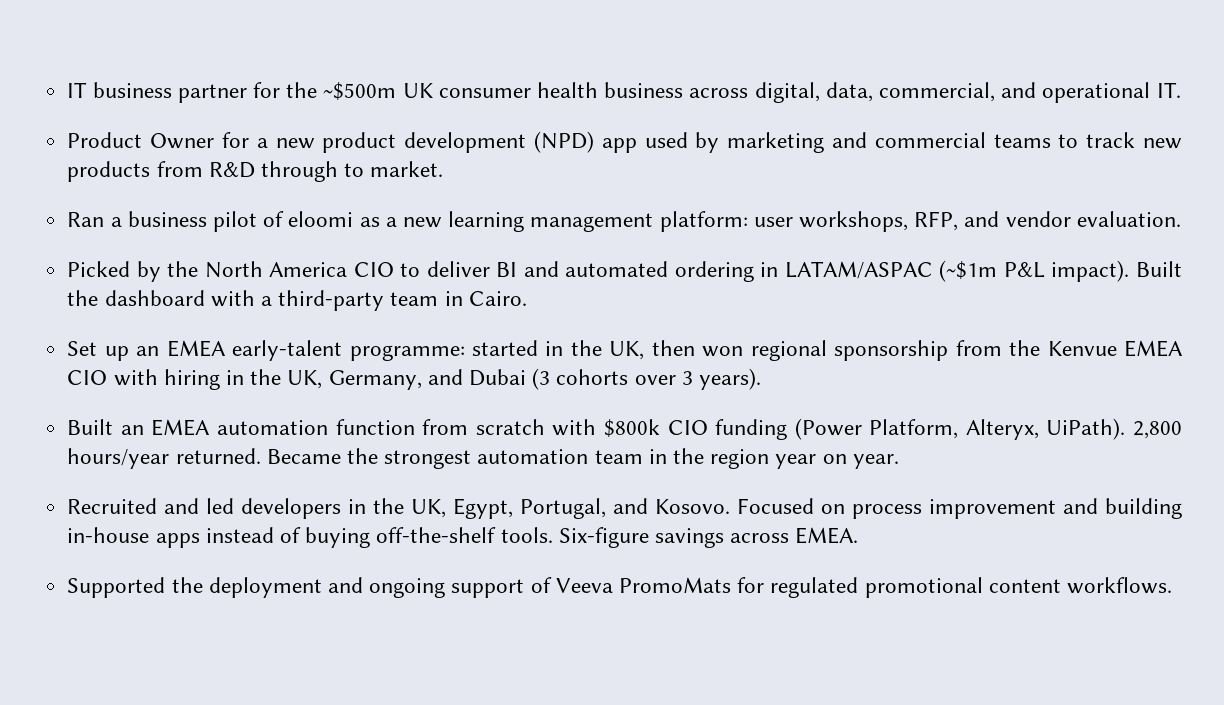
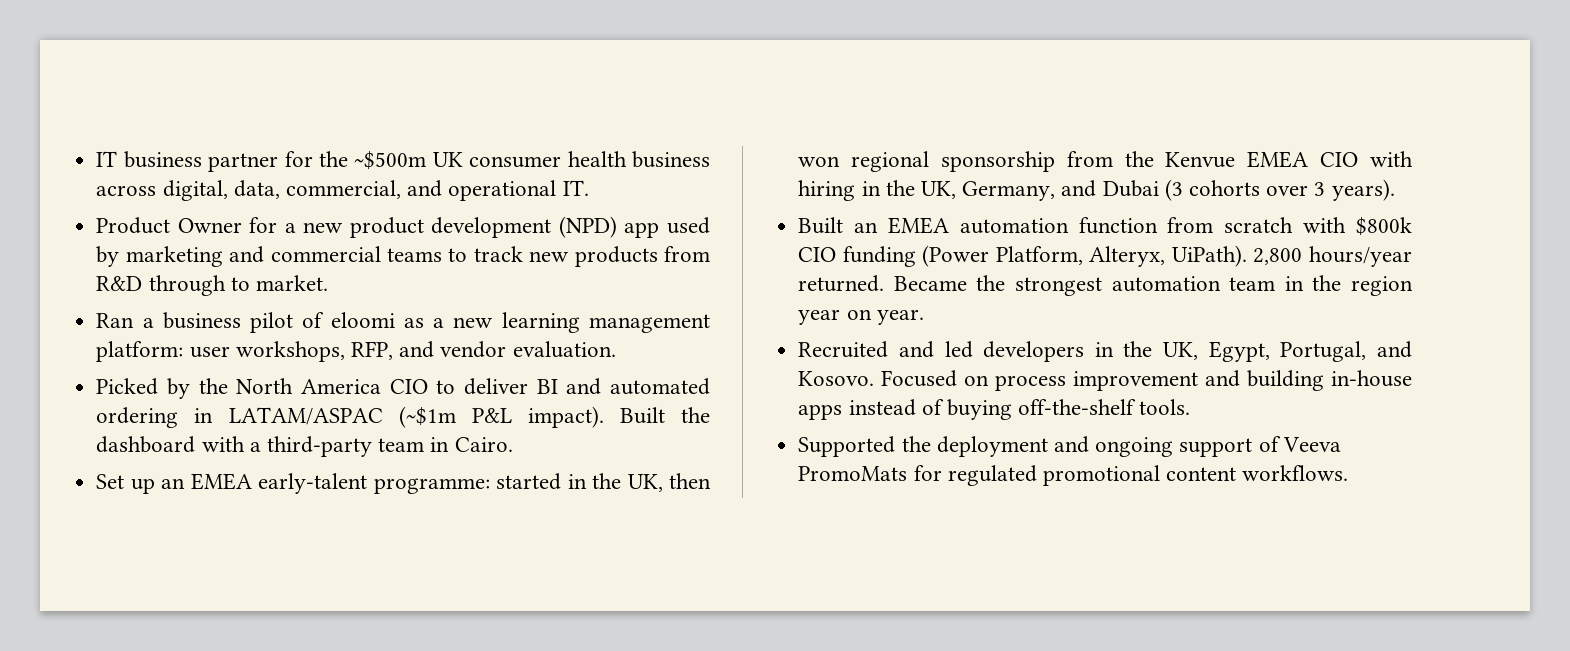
- Six-figure savings across EMEA.

